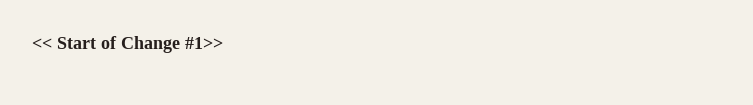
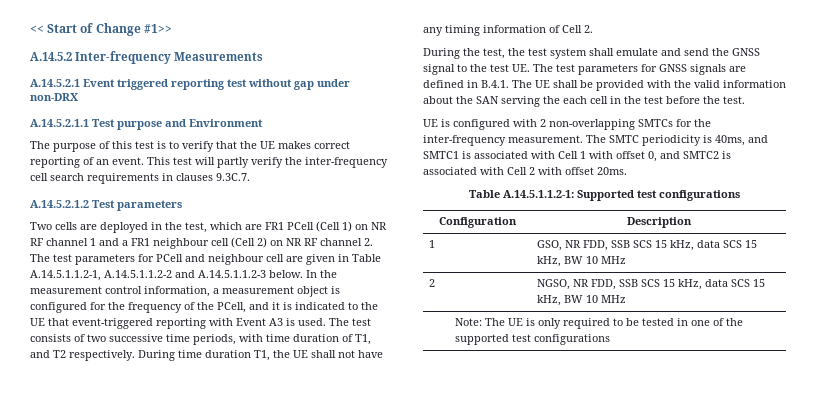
+ A.14.5.2 Inter-frequency Measurements
+ A.14.5.2.1 Event triggered reporting test without gap under non-DRX
+ A.14.5.2.1.1 Test purpose and Environment
+ The purpose of this test is to verify that the UE makes correct reporting of an event. This test will partly verify the inter-frequency cell search requirements in clauses 9.3C.7.
+ A.14.5.2.1.2 Test parameters
+ Two cells are deployed in the test, which are FR1 PCell (Cell 1) on NR RF channel 1 and a FR1 neighbour cell (Cell 2) on NR RF channel 2. The test parameters for PCell and neighbour cell are given in Table A.14.5.1.1.2-1, A.14.5.1.1.2-2 and A.14.5.1.1.2-3 below. In the measurement control information, a measurement object is configured for the frequency of the PCell, and it is indicated to the UE that event-triggered reporting with Event A3 is used. The test consists of two successive time periods, with time duration of T1, and T2 respectively. During time duration T1, the UE shall not have any timing information of Cell 2.
+ During the test, the test system shall emulate and send the GNSS signal to the test UE. The test parameters for GNSS signals are defined in B.4.1. The UE shall be provided with the valid information about the SAN serving the each cell in the test before the test.
+ UE is configured with 2 non-overlapping SMTCs for the inter-frequency measurement. The SMTC periodicity is 40ms, and SMTC1 is associated with Cell 1 with offset 0, and SMTC2 is associated with Cell 2 with offset 20ms.
+ Table A.14.5.1.1.2-1: Supported test configurations
+ Configuration | Description
+ 1 | GSO, NR FDD, SSB SCS 15 kHz, data SCS 15 kHz, BW 10 MHz
+ 2 | NGSO, NR FDD, SSB SCS 15 kHz, data SCS 15 kHz, BW 10 MHz
+ Note: The UE is only required to be tested in one of the supported test configurations

